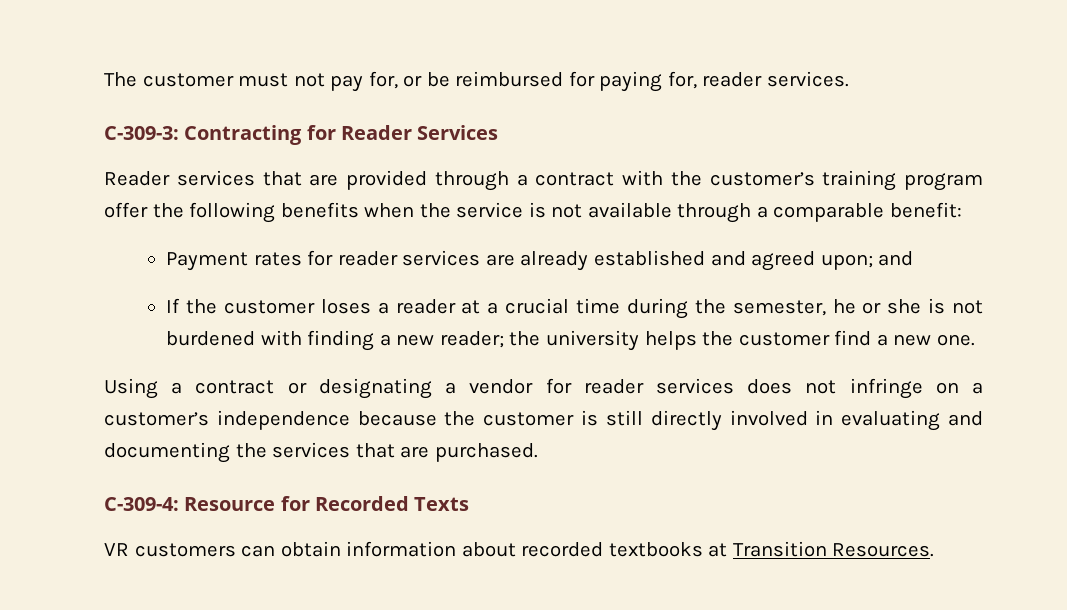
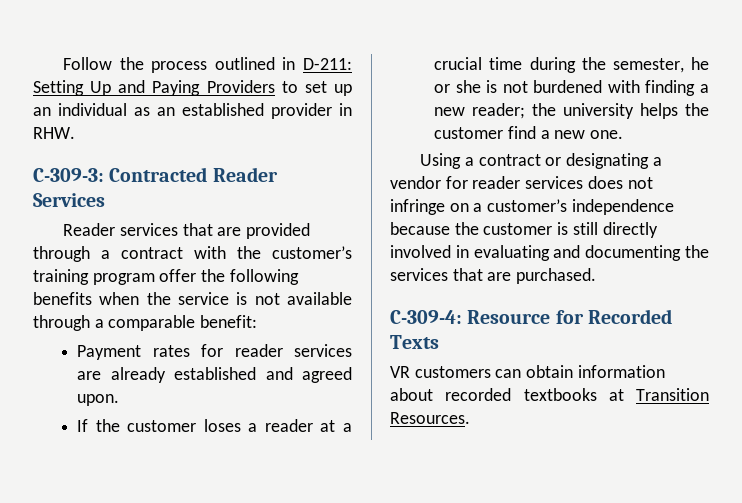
- The customer must not pay for, or be reimbursed for paying for, reader services.
+ Follow the process outlined in D-211: Setting Up and Paying Providers to set up an individual as an established provider in RHW.
- C-309-3: Contracting for Reader Services
+ C-309-3: Contracted Reader Services
- Payment rates for reader services are already established and agreed upon; and
+ Payment rates for reader services are already established and agreed upon.

